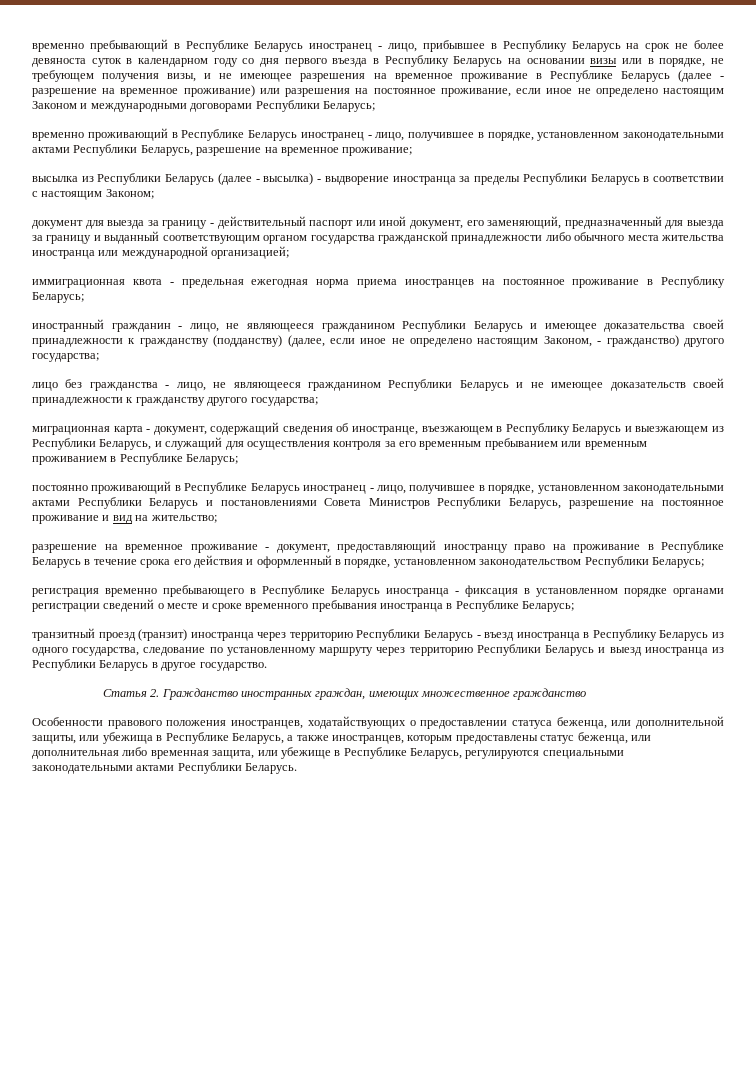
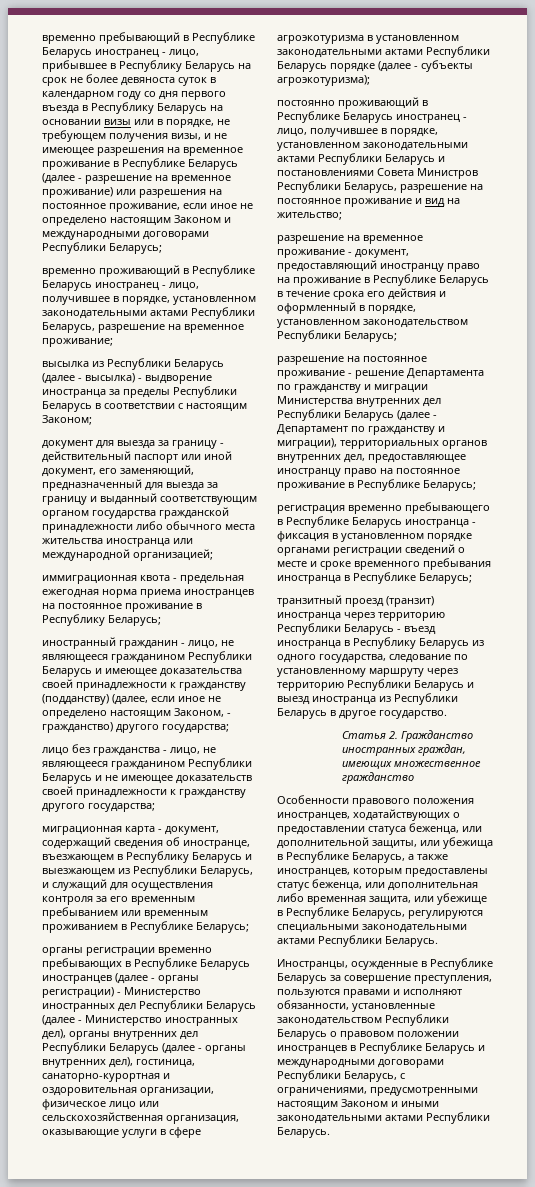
+ органы регистрации временно пребывающих в Республике Беларусь иностранцев (далее - органы регистрации) - Министерство иностранных дел Республики Беларусь (далее - Министерство иностранных дел), органы внутренних дел Республики Беларусь (далее - органы внутренних дел), гостиница, санаторно-курортная и оздоровительная организации, физическое лицо или сельскохозяйственная организация, оказывающие услуги в сфере агроэкотуризма в установленном законодательными актами Республики Беларусь порядке (далее - субъекты агроэкотуризма);
+ разрешение на постоянное проживание - решение Департамента по гражданству и миграции Министерства внутренних дел Республики Беларусь (далее - Департамент по гражданству и миграции), территориальных органов внутренних дел, предоставляющее иностранцу право на постоянное проживание в Республике Беларусь;
+ Иностранцы, осужденные в Республике Беларусь за совершение преступления, пользуются правами и исполняют обязанности, установленные законодательством Республики Беларусь о правовом положении иностранцев в Республике Беларусь и международными договорами Республики Беларусь, с ограничениями, предусмотренными настоящим Законом и иными законодательными актами Республики Беларусь.

